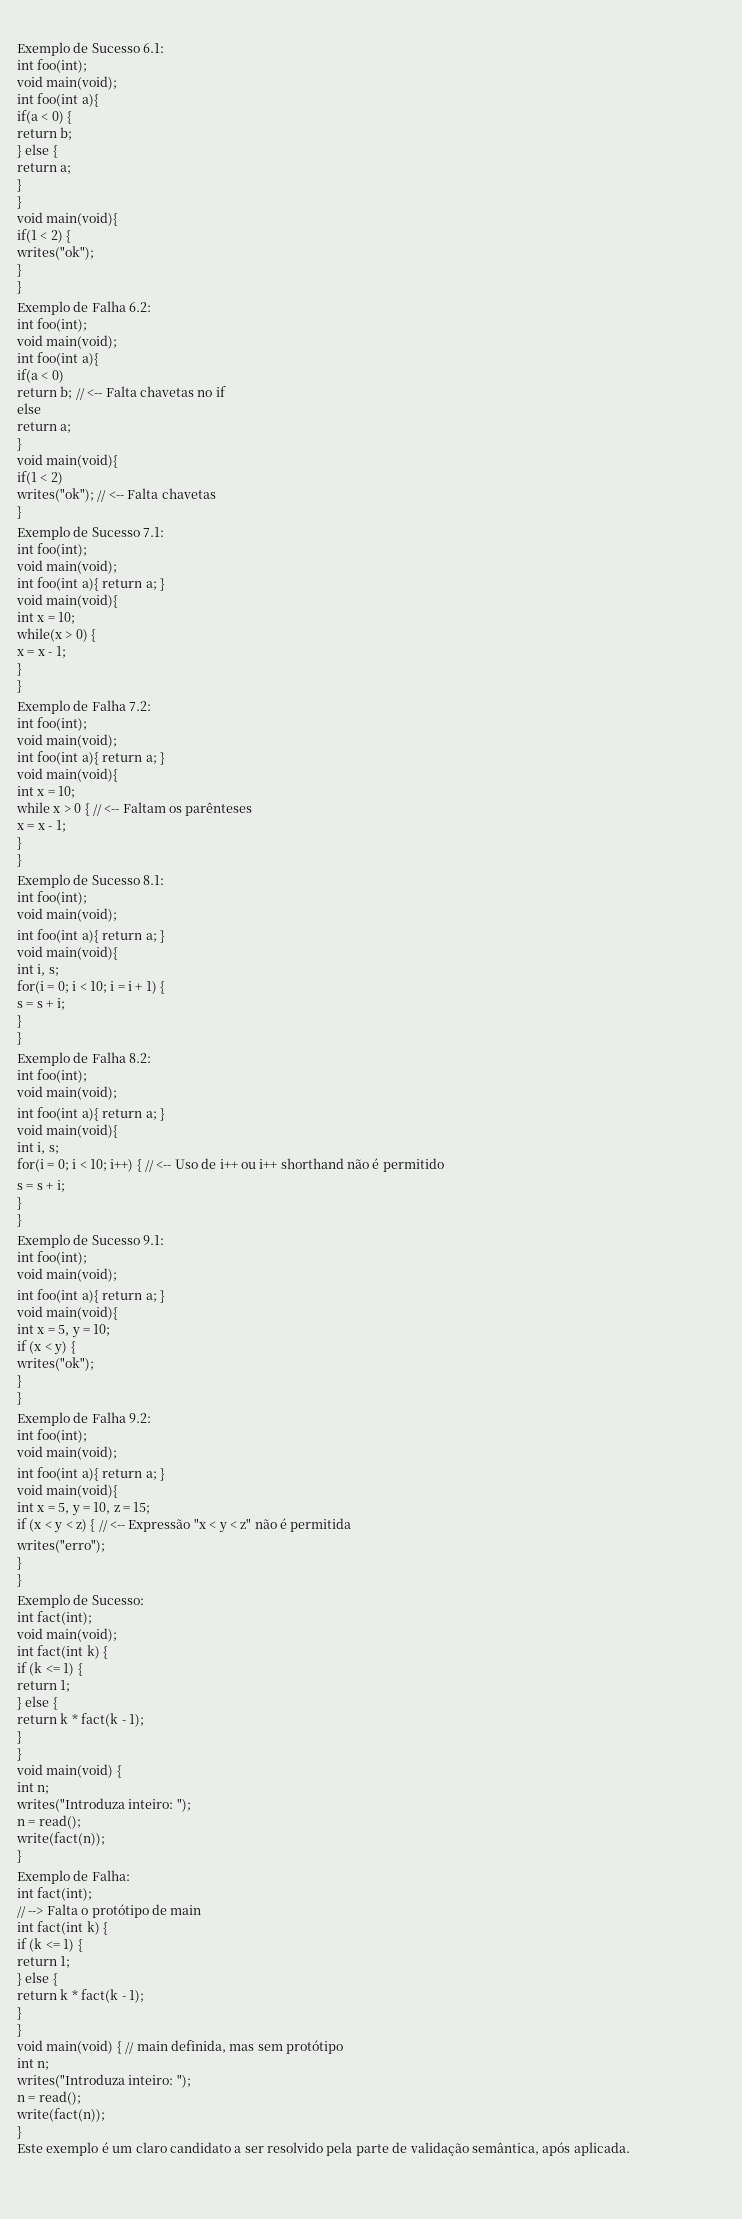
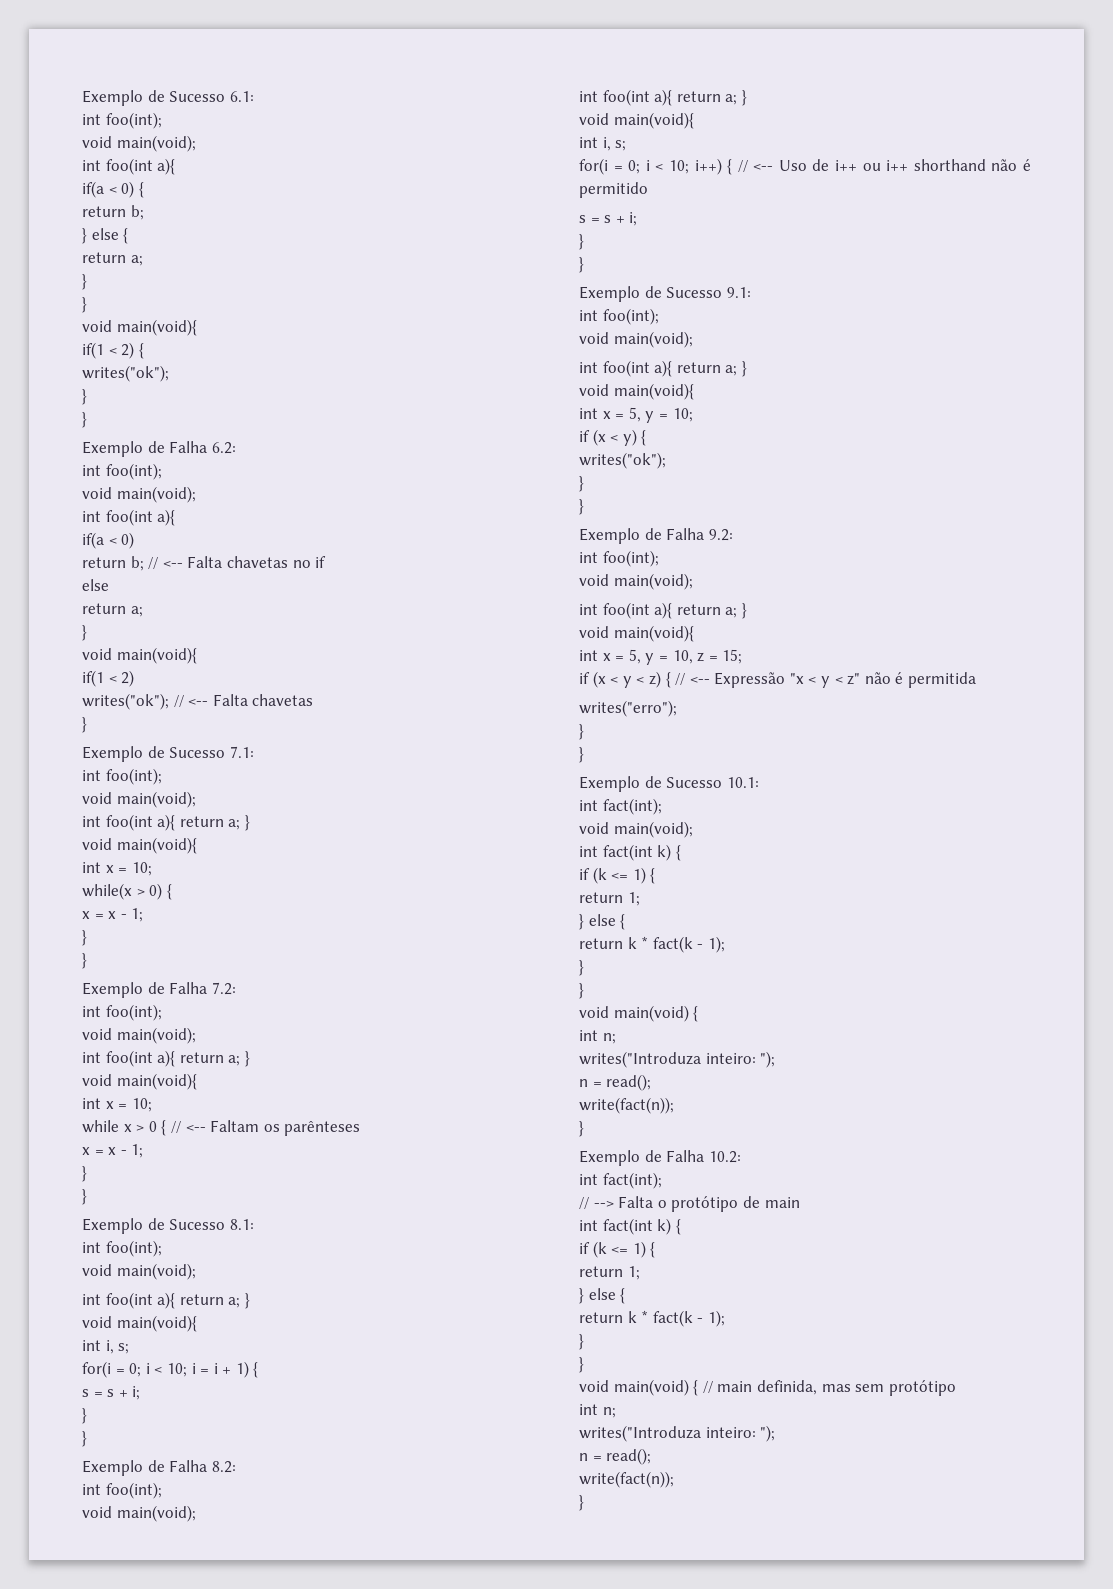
- Exemplo de Sucesso:
+ Exemplo de Sucesso 10.1:
- Exemplo de Falha:
+ Exemplo de Falha 10.2:
- Este exemplo é um claro candidato a ser resolvido pela parte de validação semântica, após aplicada.

